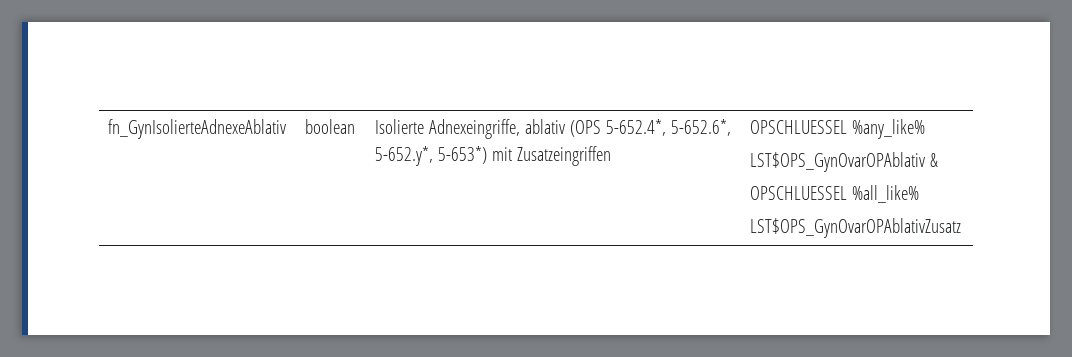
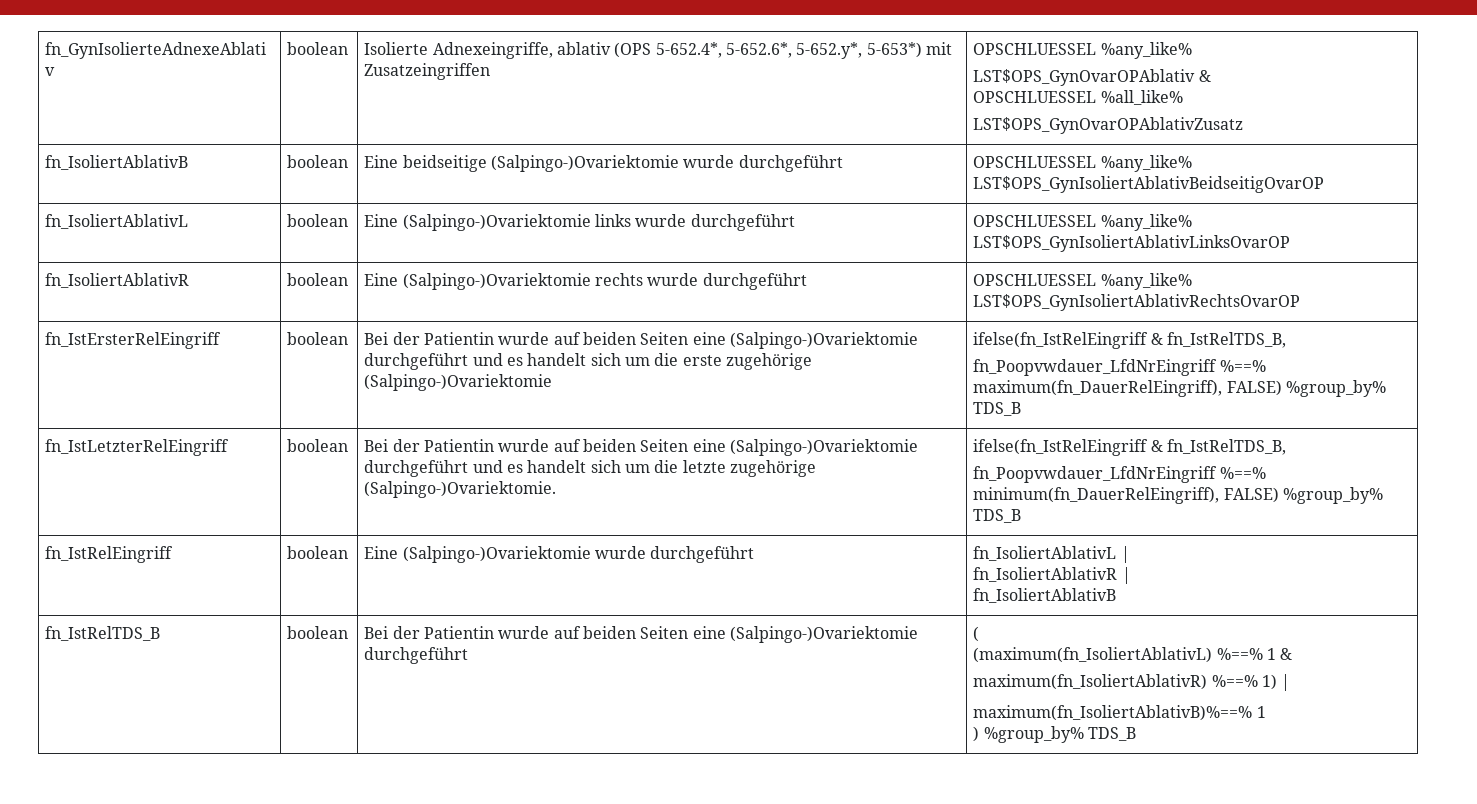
+ fn_IsoliertAblativB | boolean | Eine beidseitige (Salpingo-)Ovariektomie wurde durchgeführt | OPSCHLUESSEL %any_like% LST$OPS_GynIsoliertAblativBeidseitigOvarOP
+ fn_IsoliertAblativL | boolean | Eine (Salpingo-)Ovariektomie links wurde durchgeführt | OPSCHLUESSEL %any_like% LST$OPS_GynIsoliertAblativLinksOvarOP
+ fn_IsoliertAblativR | boolean | Eine (Salpingo-)Ovariektomie rechts wurde durchgeführt | OPSCHLUESSEL %any_like% LST$OPS_GynIsoliertAblativRechtsOvarOP
+ fn_IstErsterRelEingriff | boolean | Bei der Patientin wurde auf beiden Seiten eine (Salpingo-)Ovariektomie durchgeführt und es handelt sich um die erste zugehörige (Salpingo-)Ovariektomie | ifelse(fn_IstRelEingriff & fn_IstRelTDS_B,
+ fn_Poopvwdauer_LfdNrEingriff %==% maximum(fn_DauerRelEingriff), FALSE) %group_by% TDS_B
+ fn_IstLetzterRelEingriff | boolean | Bei der Patientin wurde auf beiden Seiten eine (Salpingo-)Ovariektomie durchgeführt und es handelt sich um die letzte zugehörige (Salpingo-)Ovariektomie. | ifelse(fn_IstRelEingriff & fn_IstRelTDS_B,
+ fn_Poopvwdauer_LfdNrEingriff %==% minimum(fn_DauerRelEingriff), FALSE) %group_by% TDS_B
+ fn_IstRelEingriff | boolean | Eine (Salpingo-)Ovariektomie wurde durchgeführt | fn_IsoliertAblativL |
+ fn_IsoliertAblativR |
+ fn_IsoliertAblativB
+ fn_IstRelTDS_B | boolean | Bei der Patientin wurde auf beiden Seiten eine (Salpingo-)Ovariektomie durchgeführt | (
+ (maximum(fn_IsoliertAblativL) %==% 1 &
+ maximum(fn_IsoliertAblativR) %==% 1) |
+ maximum(fn_IsoliertAblativB)%==% 1
+ ) %group_by% TDS_B

